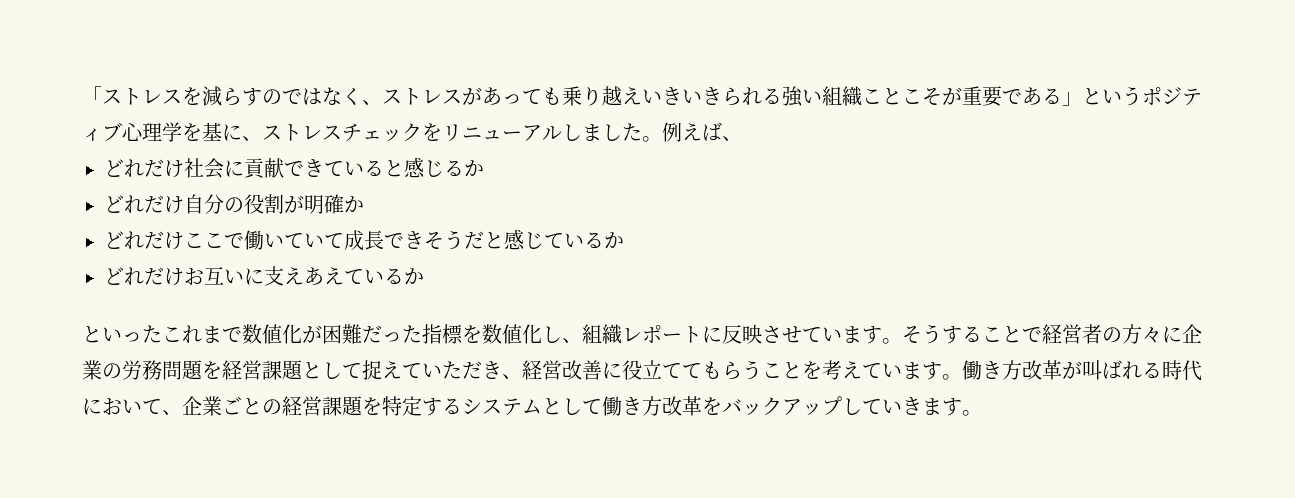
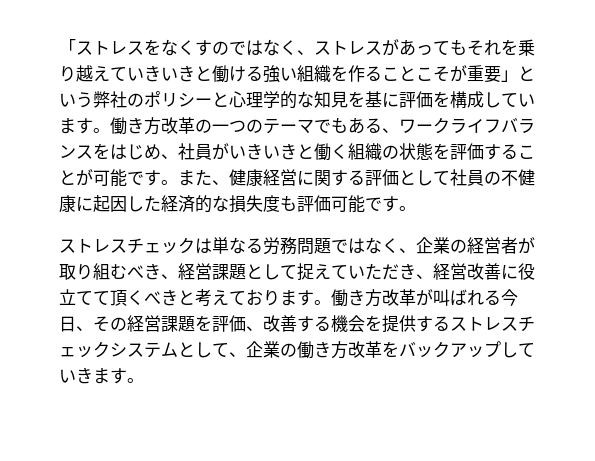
- 「ストレスを減らすのではなく、ストレスがあっても乗り越えいきいきられる強い組織ことこそが重要である」というポジティブ心理学を基に、ストレスチェックをリニューアルしました。例えば、
- どれだけ社会に貢献できていると感じるか
- どれだけ自分の役割が明確か
- どれだけここで働いていて成長できそうだと感じているか
- どれだけお互いに支えあえているか
- といったこれまで数値化が困難だった指標を数値化し、組織レポートに反映させています。そうすることで経営者の方々に企業の労務問題を経営課題として捉えていただき、経営改善に役立ててもらうことを考えています。
+ 「ストレスをなくすのではなく、ストレスがあってもそれを乗り越えていきいきと働ける強い組織を作ることこそが重要」という弊社のポリシーと心理学的な知見を基に評価を構成しています。働き方改革の一つのテーマでもある、ワークライフバランスをはじめ、社員がいきいきと働く組織の状態を評価することが可能です。また、健康経営に関する評価として社員の不健康に起因した経済的な損失度も評価可能です。
+ ストレスチェックは単なる労務問題ではなく、企業の経営者が取り組むべき、経営課題として捉えていただき、経営改善に役立てて頂くべきと考えております。
- 働き方改革が叫ばれる時代において、企業ごとの経営課題を特定するシステムとして働き方改革をバックアップしていきます。
+ 働き方改革が叫ばれる今日、その経営課題を評価、改善する機会を提供するストレスチェックシステムとして、企業の働き方改革をバックアップしていきます。

